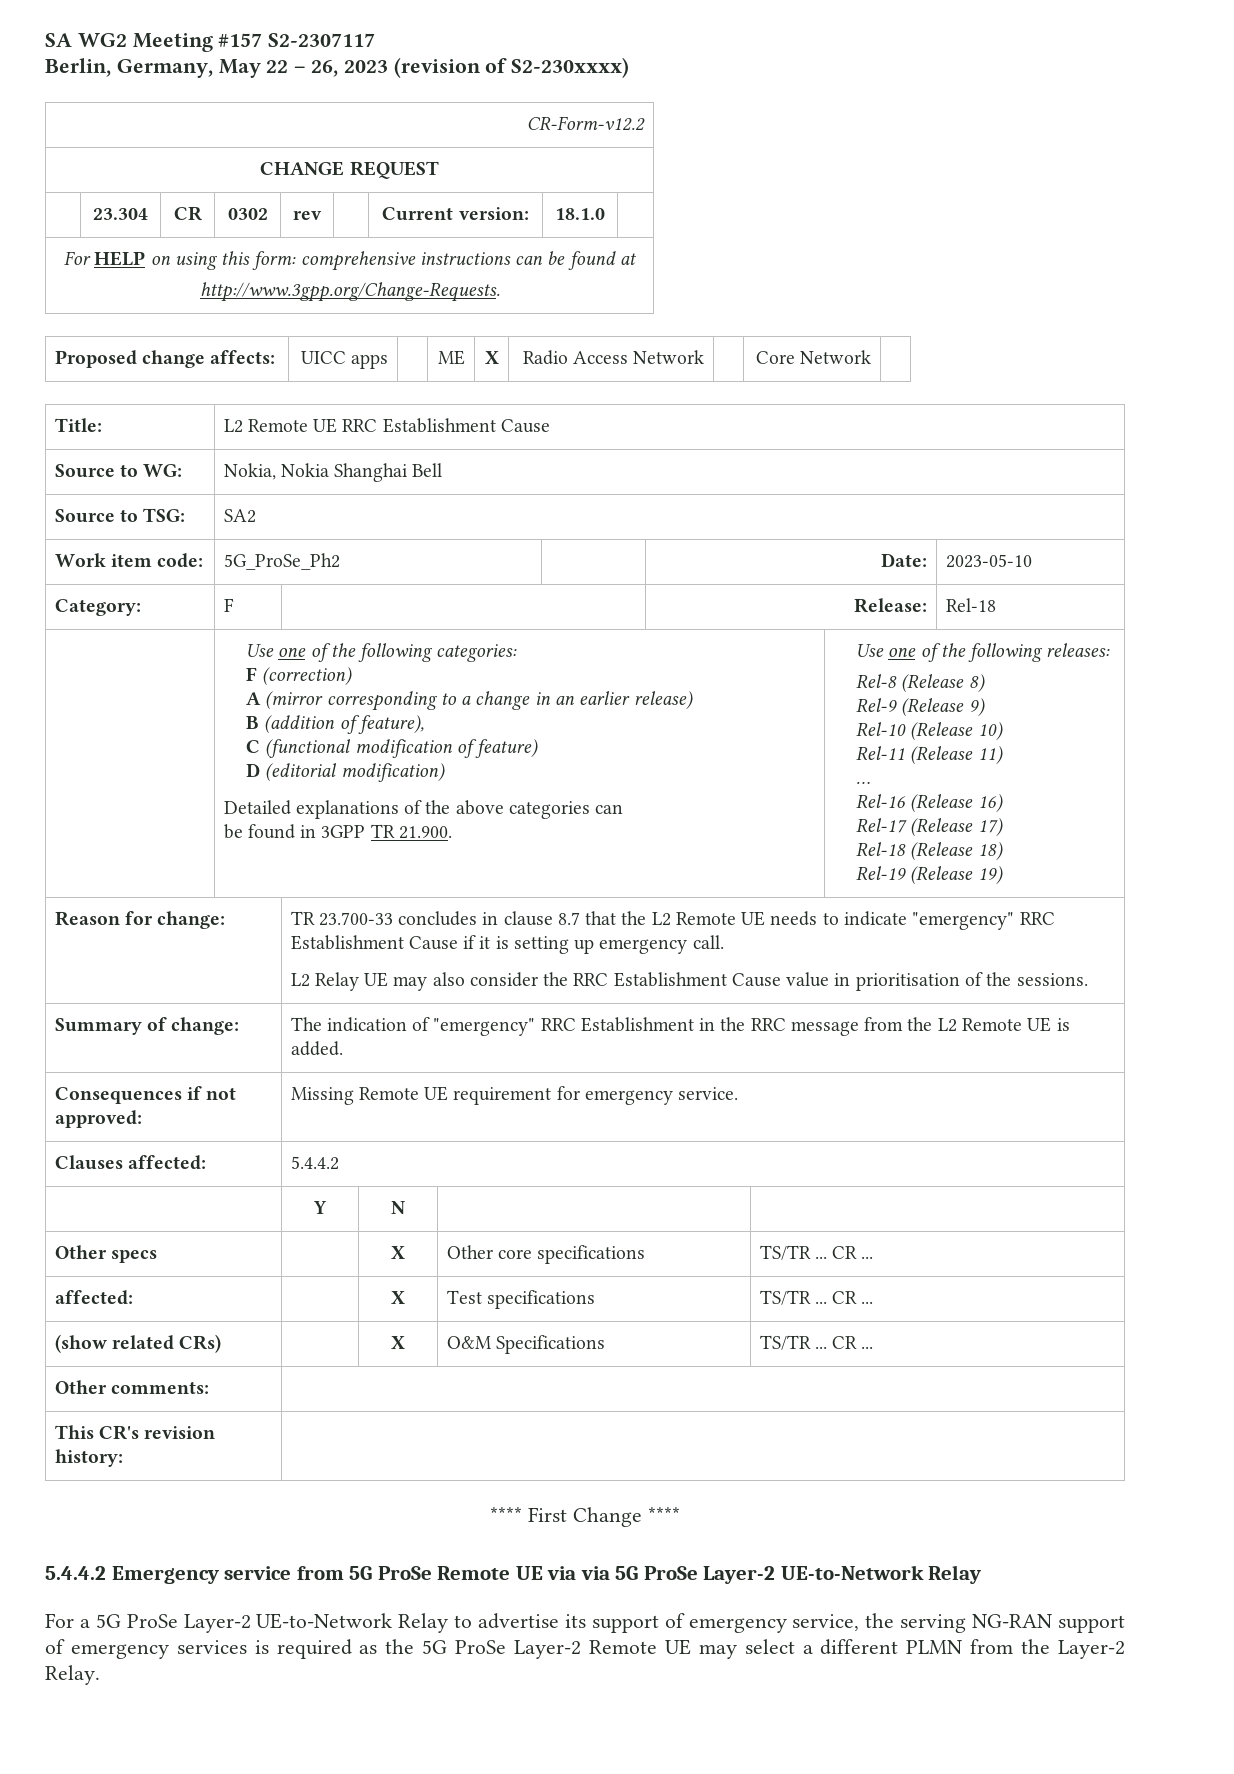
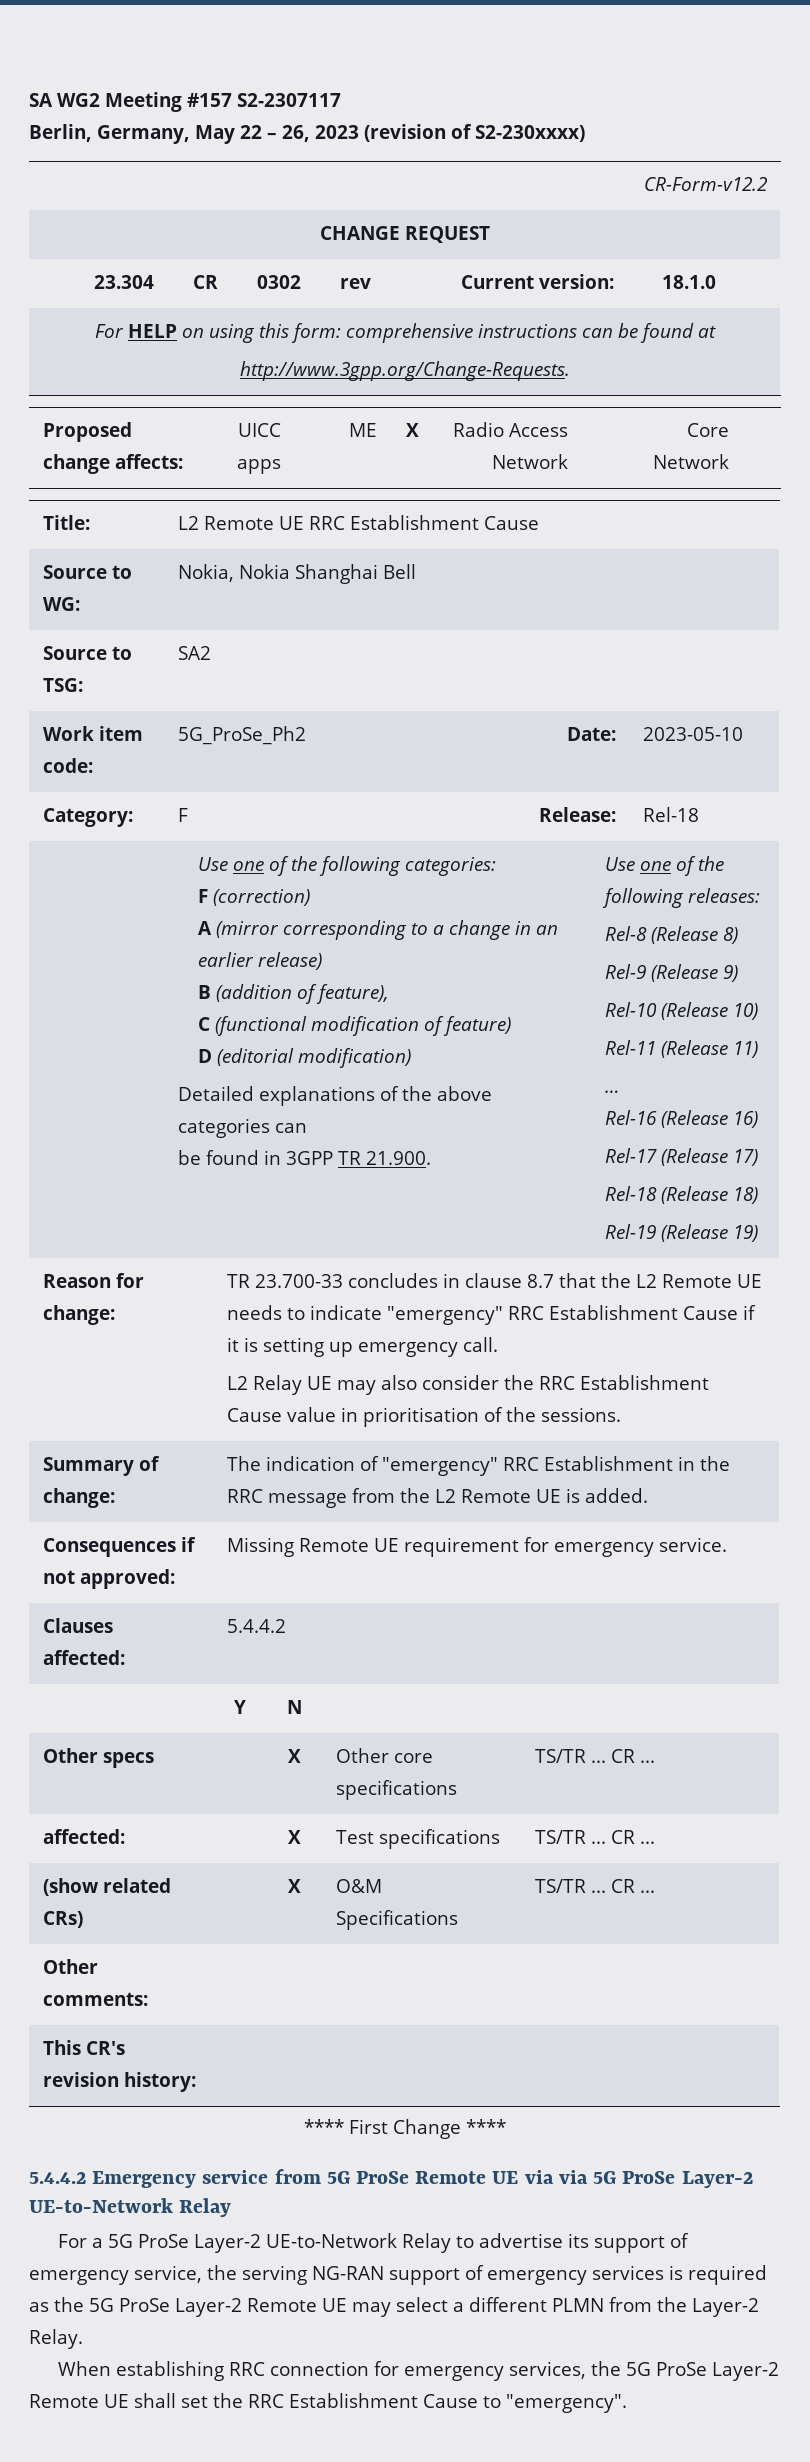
+ When establishing RRC connection for emergency services, the 5G ProSe Layer-2 Remote UE shall set the RRC Establishment Cause to "emergency".

